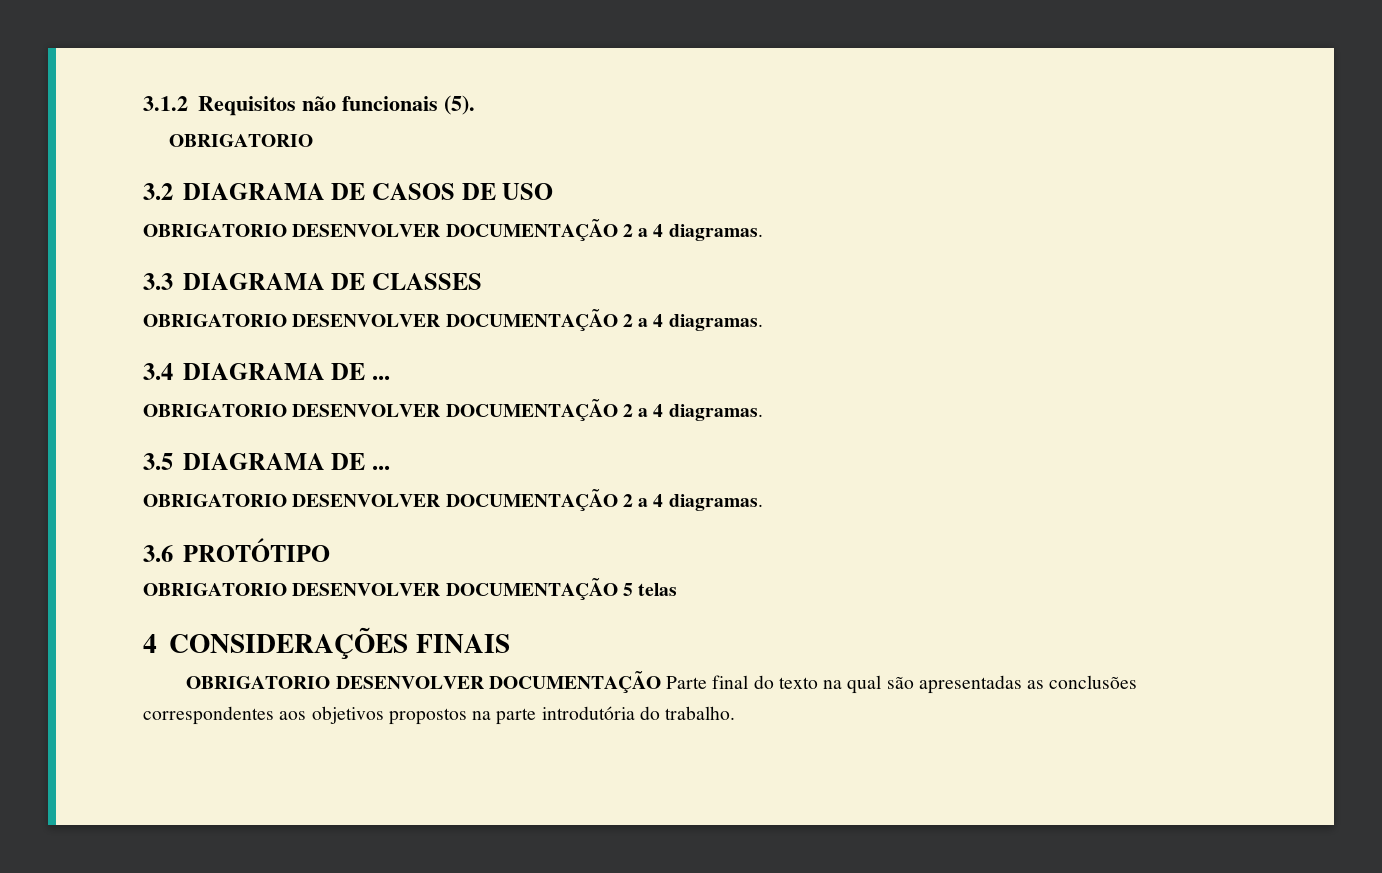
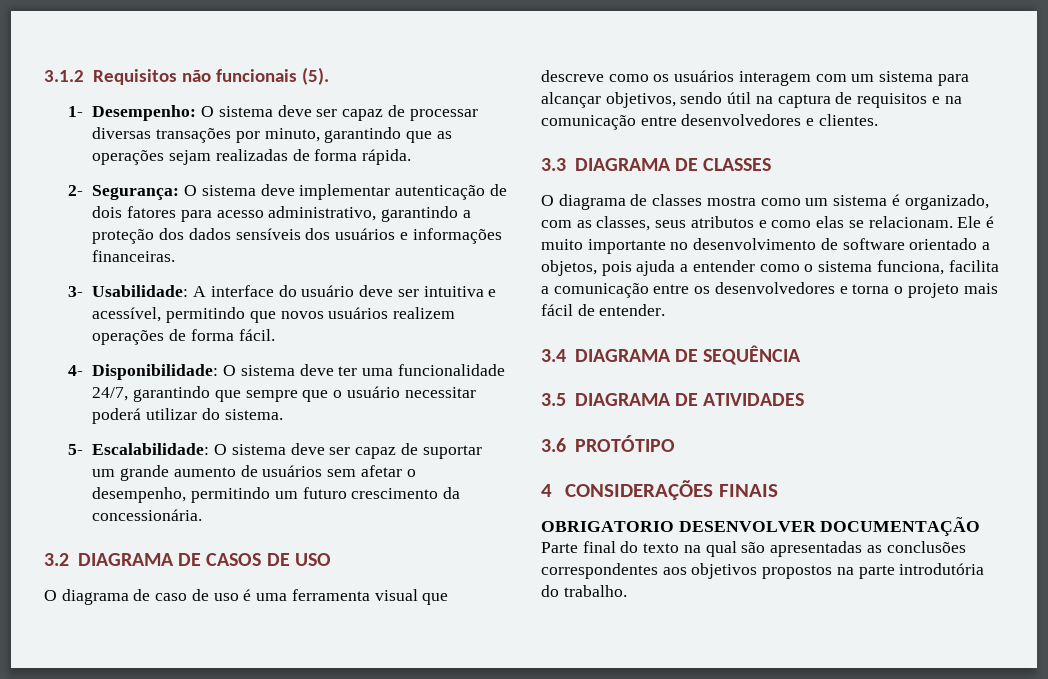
  3.1.2 Requisitos não funcionais (5).
- OBRIGATORIO
+ 1- Desempenho: O sistema deve ser capaz de processar diversas transações por minuto, garantindo que as operações sejam realizadas de forma rápida.
+ 2- Segurança: O sistema deve implementar autenticação de dois fatores para acesso administrativo, garantindo a proteção dos dados sensíveis dos usuários e informações financeiras.
+ 3- Usabilidade: A interface do usuário deve ser intuitiva e acessível, permitindo que novos usuários realizem operações de forma fácil.
+ 4- Disponibilidade: O sistema deve ter uma funcionalidade 24/7, garantindo que sempre que o usuário necessitar poderá utilizar do sistema.
+ 5- Escalabilidade: O sistema deve ser capaz de suportar um grande aumento de usuários sem afetar o desempenho, permitindo um futuro crescimento da concessionária.
  3.2 DIAGRAMA DE CASOS DE USO
- OBRIGATORIO DESENVOLVER DOCUMENTAÇÃO 2 a 4 diagramas.
+ O diagrama de caso de uso é uma ferramenta visual que descreve como os usuários interagem com um sistema para alcançar objetivos, sendo útil na captura de requisitos e na comunicação entre desenvolvedores e clientes.
  3.3 DIAGRAMA DE CLASSES
- OBRIGATORIO DESENVOLVER DOCUMENTAÇÃO 2 a 4 diagramas.
- 3.4 DIAGRAMA DE ...
- OBRIGATORIO DESENVOLVER DOCUMENTAÇÃO 2 a 4 diagramas.
- 3.5 DIAGRAMA DE ...
- OBRIGATORIO DESENVOLVER DOCUMENTAÇÃO 2 a 4 diagramas.
+ O diagrama de classes mostra como um sistema é organizado, com as classes, seus atributos e como elas se relacionam. Ele é muito importante no desenvolvimento de software orientado a objetos, pois ajuda a entender como o sistema funciona, facilita a comunicação entre os desenvolvedores e torna o projeto mais fácil de entender.
+ 3.4 DIAGRAMA DE SEQUÊNCIA
+ 3.5 DIAGRAMA DE ATIVIDADES
  3.6 PROTÓTIPO
- OBRIGATORIO DESENVOLVER DOCUMENTAÇÃO 5 telas

